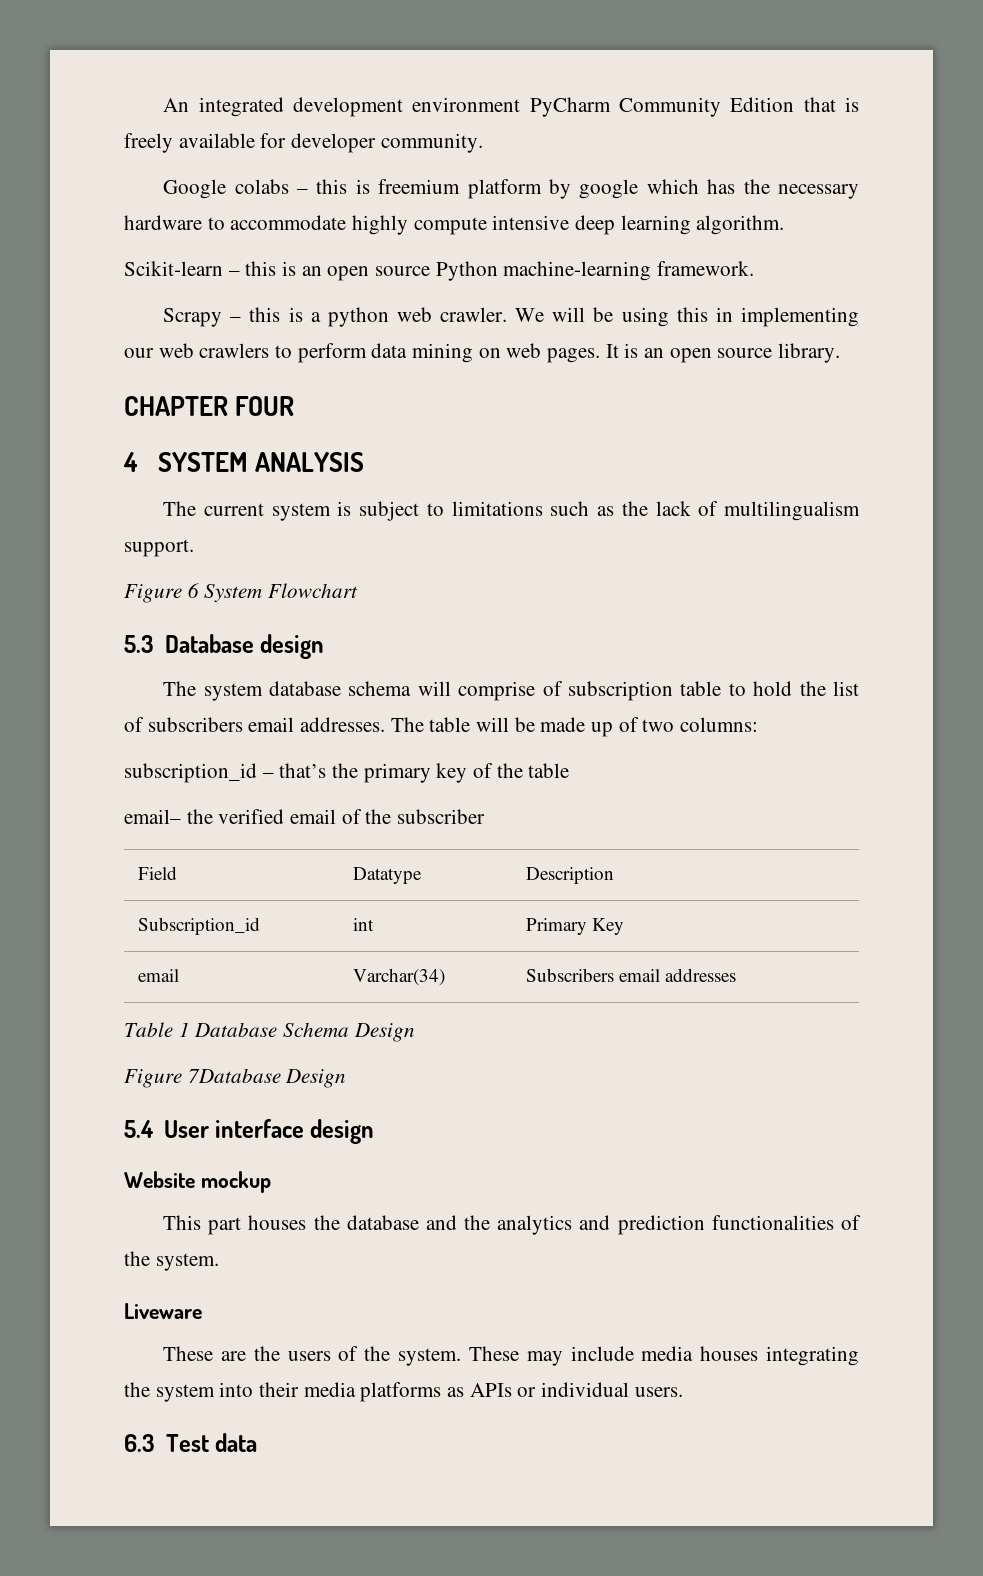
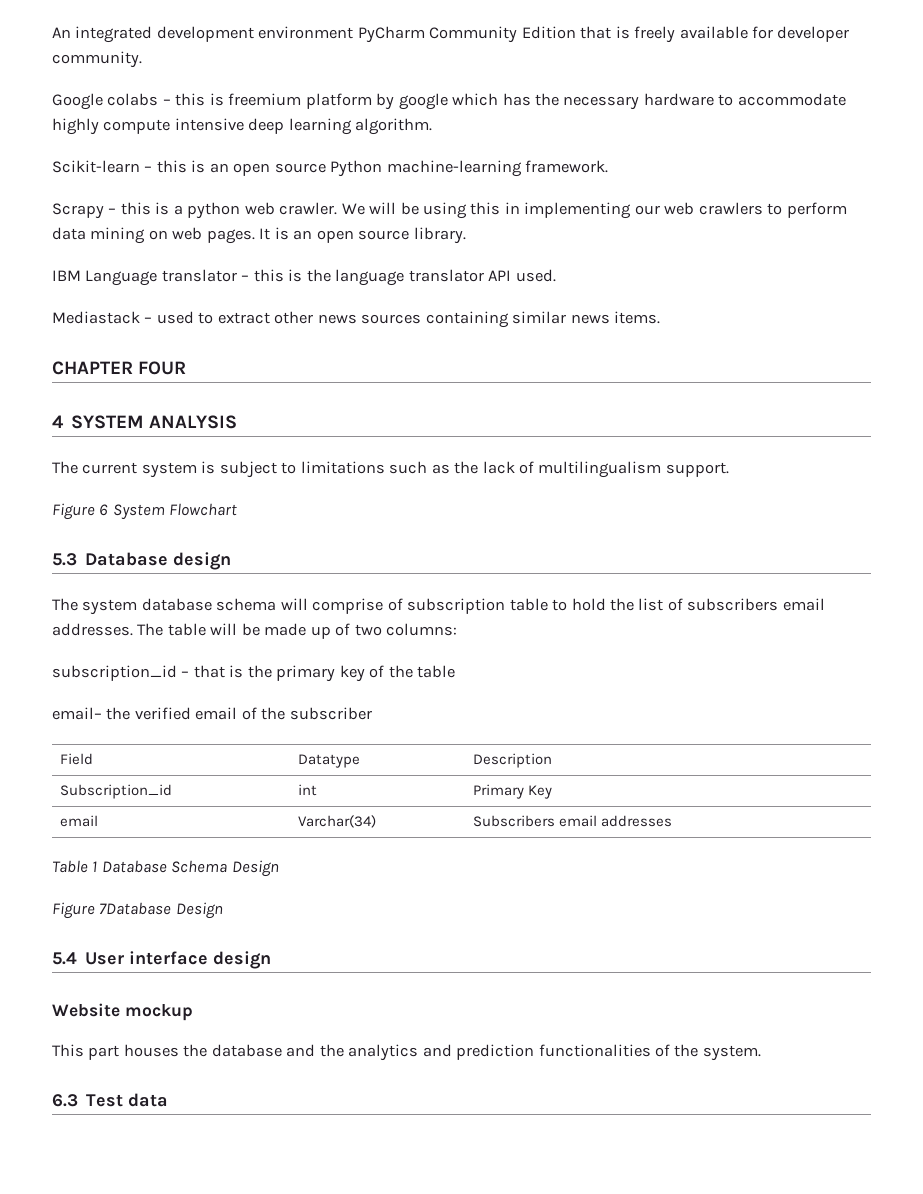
+ IBM Language translator – this is the language translator API used.
+ Mediastack – used to extract other news sources containing similar news items.
- subscription_id – that’s the primary key of the table
+ subscription_id – that is the primary key of the table
- Liveware
- These are the users of the system. These may include media houses integrating the system into their media platforms as APIs or individual users.

